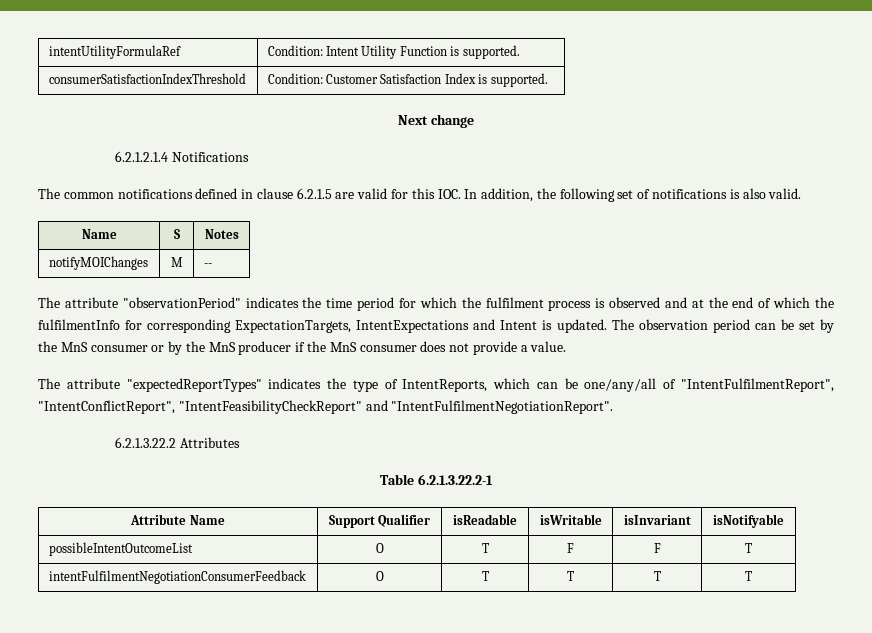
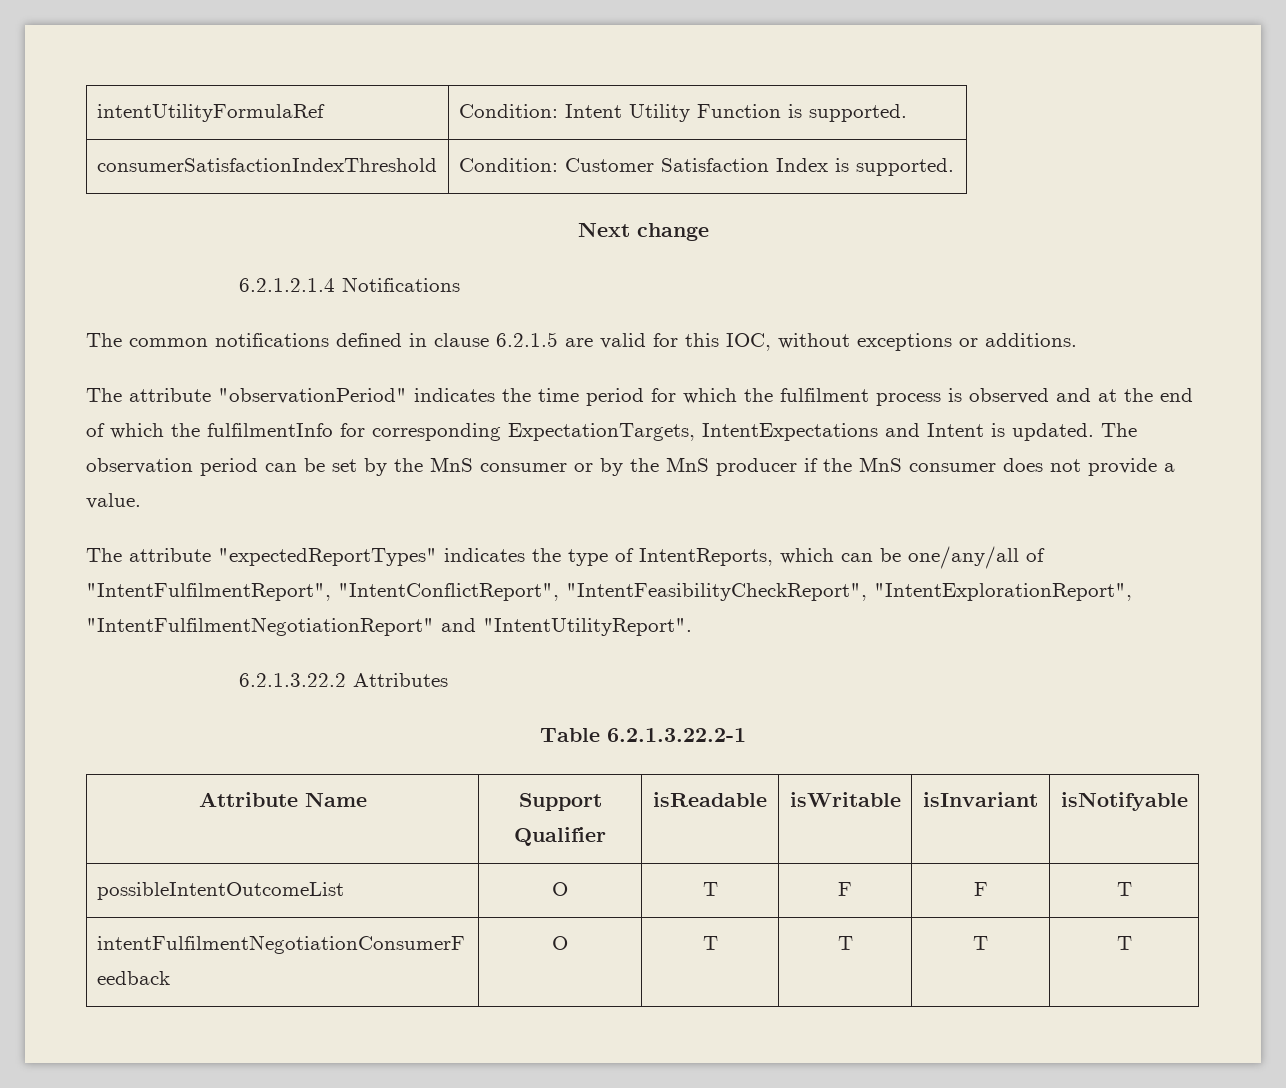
- The common notifications defined in clause 6.2.1.5 are valid for this IOC. In addition, the following set of notifications is also valid.
- Name | S | Notes
- notifyMOIChanges | M | --
+ The common notifications defined in clause 6.2.1.5 are valid for this IOC, without exceptions or additions.
- The attribute "expectedReportTypes" indicates the type of IntentReports, which can be one/any/all of "IntentFulfilmentReport", "IntentConflictReport", "IntentFeasibilityCheckReport" and "IntentFulfilmentNegotiationReport".
+ The attribute "expectedReportTypes" indicates the type of IntentReports, which can be one/any/all of "IntentFulfilmentReport", "IntentConflictReport", "IntentFeasibilityCheckReport", "IntentExplorationReport", "IntentFulfilmentNegotiationReport" and "IntentUtilityReport".

